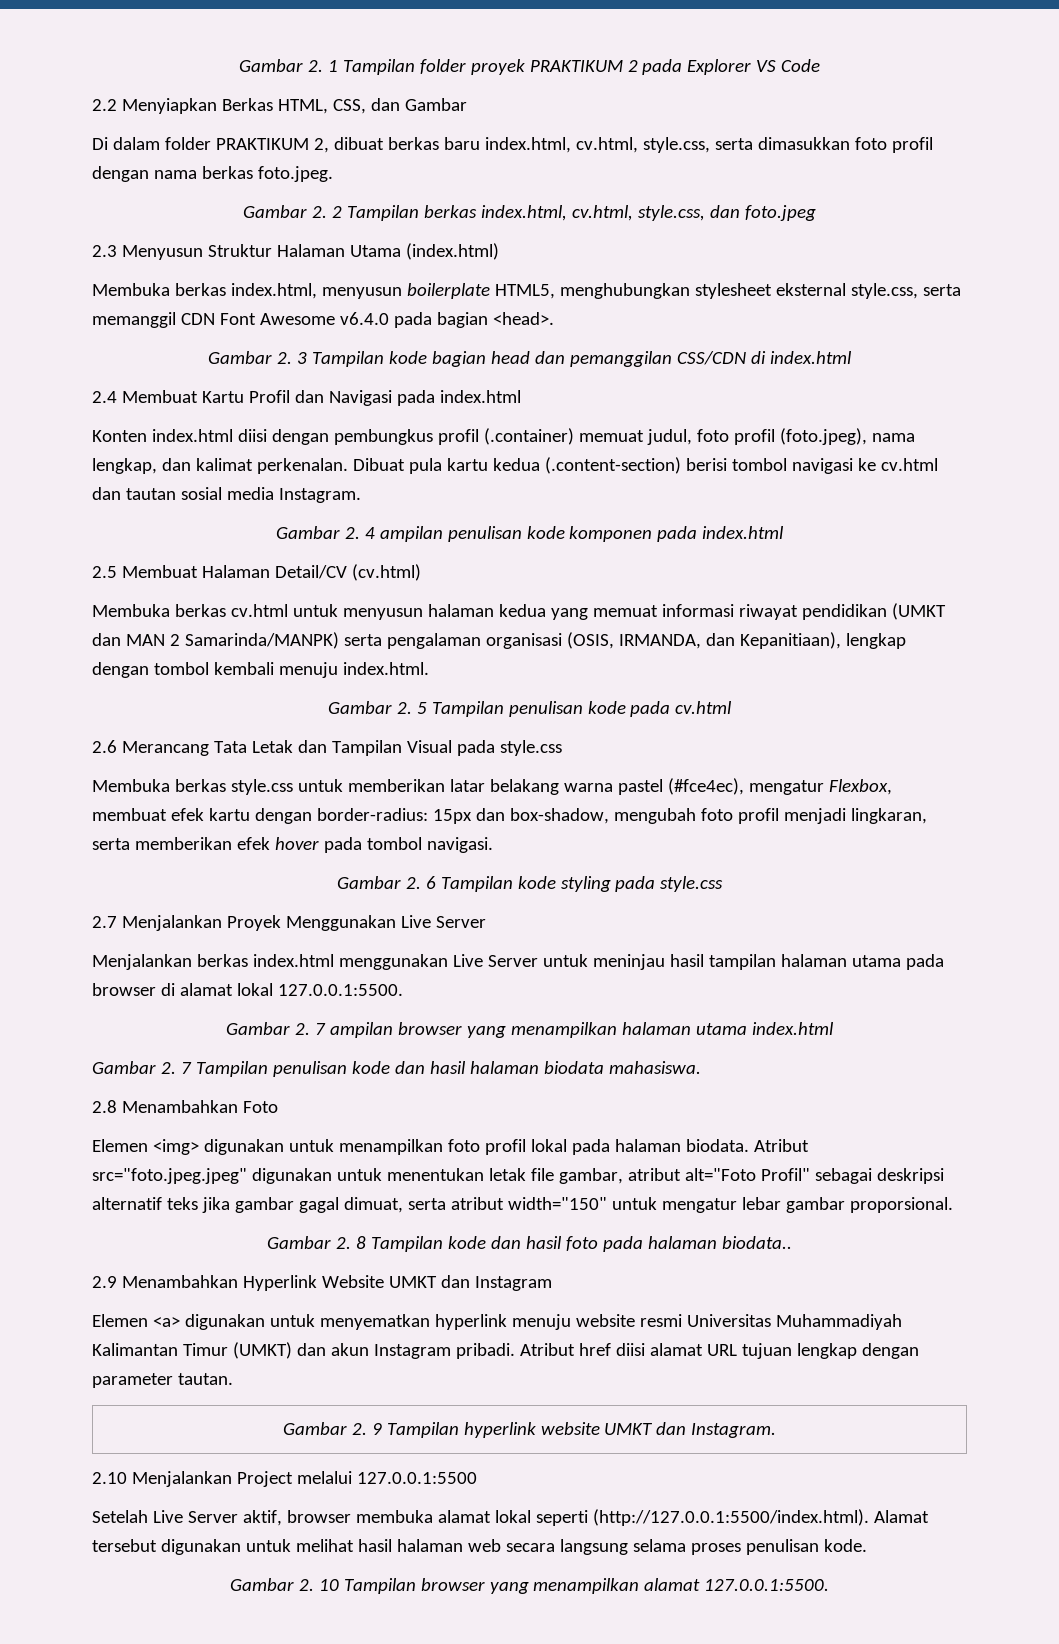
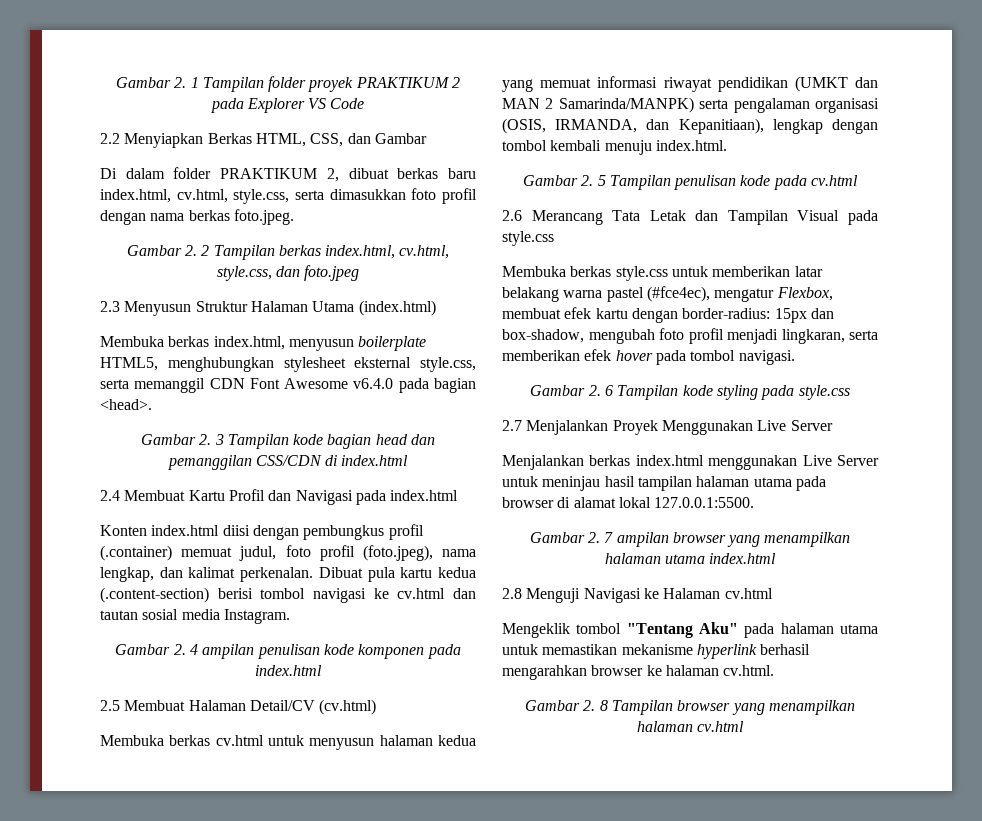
- Gambar 2. 7 Tampilan penulisan kode dan hasil halaman biodata mahasiswa.
- 2.8 Menambahkan Foto
- Elemen <img> digunakan untuk menampilkan foto profil lokal pada halaman biodata. Atribut src="foto.jpeg.jpeg" digunakan untuk menentukan letak file gambar, atribut alt="Foto Profil" sebagai deskripsi alternatif teks jika gambar gagal dimuat, serta atribut width="150" untuk mengatur lebar gambar proporsional.
- Gambar 2. 8 Tampilan kode dan hasil foto pada halaman biodata..
- 2.9 Menambahkan Hyperlink Website UMKT dan Instagram
- Elemen <a> digunakan untuk menyematkan hyperlink menuju website resmi Universitas Muhammadiyah Kalimantan Timur (UMKT) dan akun Instagram pribadi. Atribut href diisi alamat URL tujuan lengkap dengan parameter tautan.
- Gambar 2. 9 Tampilan hyperlink website UMKT dan Instagram.
- 2.10 Menjalankan Project melalui 127.0.0.1:5500
- Setelah Live Server aktif, browser membuka alamat lokal seperti (http://127.0.0.1:5500/index.html). Alamat tersebut digunakan untuk melihat hasil halaman web secara langsung selama proses penulisan kode.
- Gambar 2. 10 Tampilan browser yang menampilkan alamat 127.0.0.1:5500.
+ 2.8 Menguji Navigasi ke Halaman cv.html
+ Mengeklik tombol "Tentang Aku" pada halaman utama untuk memastikan mekanisme hyperlink berhasil mengarahkan browser ke halaman cv.html.
+ Gambar 2. 8 Tampilan browser yang menampilkan halaman cv.html

